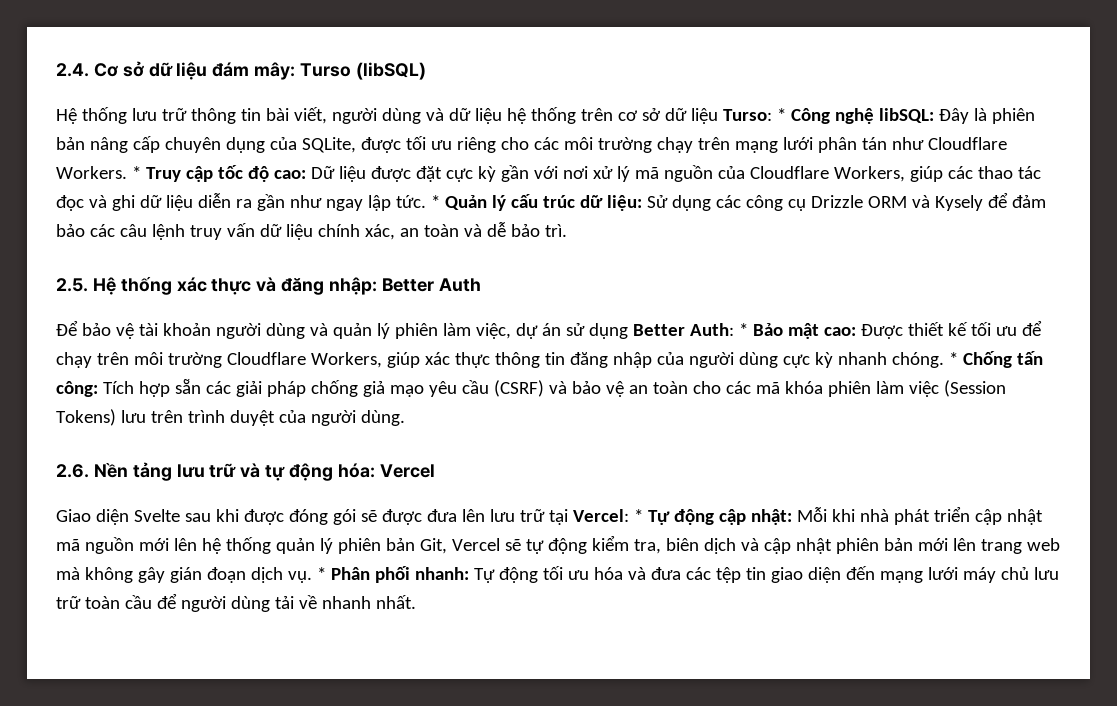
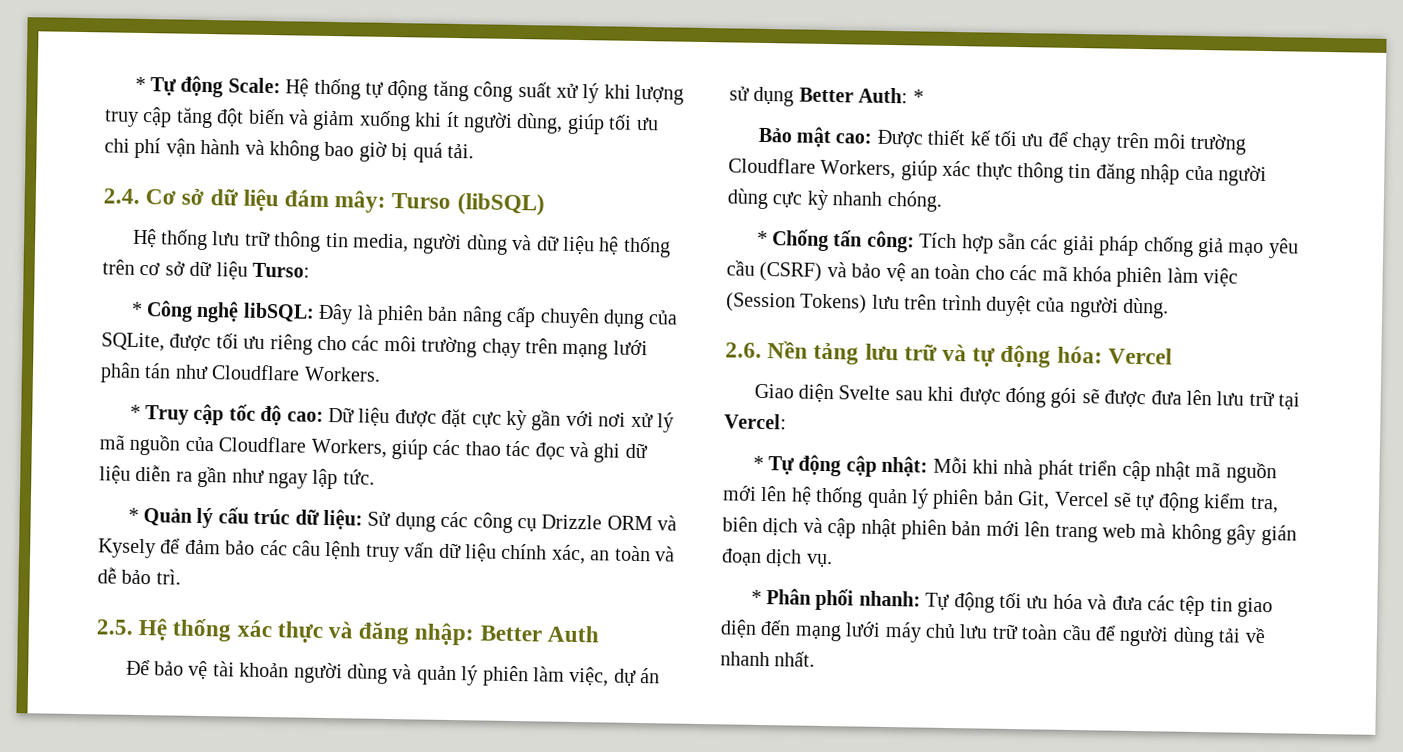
+ * Tự động Scale: Hệ thống tự động tăng công suất xử lý khi lượng truy cập tăng đột biến và giảm xuống khi ít người dùng, giúp tối ưu chi phí vận hành và không bao giờ bị quá tải.
- Hệ thống lưu trữ thông tin bài viết, người dùng và dữ liệu hệ thống trên cơ sở dữ liệu Turso: * Công nghệ libSQL:
+ Hệ thống lưu trữ thông tin media, người dùng và dữ liệu hệ thống trên cơ sở dữ liệu Turso:
+ * Công nghệ libSQL:
- Đây là phiên bản nâng cấp chuyên dụng của SQLite, được tối ưu riêng cho các môi trường chạy trên mạng lưới phân tán như Cloudflare Workers. * Truy cập tốc độ cao:
+ Đây là phiên bản nâng cấp chuyên dụng của SQLite, được tối ưu riêng cho các môi trường chạy trên mạng lưới phân tán như Cloudflare Workers.
+ * Truy cập tốc độ cao:
- Dữ liệu được đặt cực kỳ gần với nơi xử lý mã nguồn của Cloudflare Workers, giúp các thao tác đọc và ghi dữ liệu diễn ra gần như ngay lập tức. * Quản lý cấu trúc dữ liệu:
+ Dữ liệu được đặt cực kỳ gần với nơi xử lý mã nguồn của Cloudflare Workers, giúp các thao tác đọc và ghi dữ liệu diễn ra gần như ngay lập tức.
+ * Quản lý cấu trúc dữ liệu:
- Để bảo vệ tài khoản người dùng và quản lý phiên làm việc, dự án sử dụng Better Auth: * Bảo mật cao:
+ Để bảo vệ tài khoản người dùng và quản lý phiên làm việc, dự án sử dụng Better Auth: *
+ Bảo mật cao:
- Được thiết kế tối ưu để chạy trên môi trường Cloudflare Workers, giúp xác thực thông tin đăng nhập của người dùng cực kỳ nhanh chóng. * Chống tấn công:
+ Được thiết kế tối ưu để chạy trên môi trường Cloudflare Workers, giúp xác thực thông tin đăng nhập của người dùng cực kỳ nhanh chóng.
+ * Chống tấn công:
- Giao diện Svelte sau khi được đóng gói sẽ được đưa lên lưu trữ tại Vercel: * Tự động cập nhật:
+ Giao diện Svelte sau khi được đóng gói sẽ được đưa lên lưu trữ tại Vercel:
+ * Tự động cập nhật:
- Mỗi khi nhà phát triển cập nhật mã nguồn mới lên hệ thống quản lý phiên bản Git, Vercel sẽ tự động kiểm tra, biên dịch và cập nhật phiên bản mới lên trang web mà không gây gián đoạn dịch vụ. * Phân phối nhanh:
+ Mỗi khi nhà phát triển cập nhật mã nguồn mới lên hệ thống quản lý phiên bản Git, Vercel sẽ tự động kiểm tra, biên dịch và cập nhật phiên bản mới lên trang web mà không gây gián đoạn dịch vụ.
+ * Phân phối nhanh:

